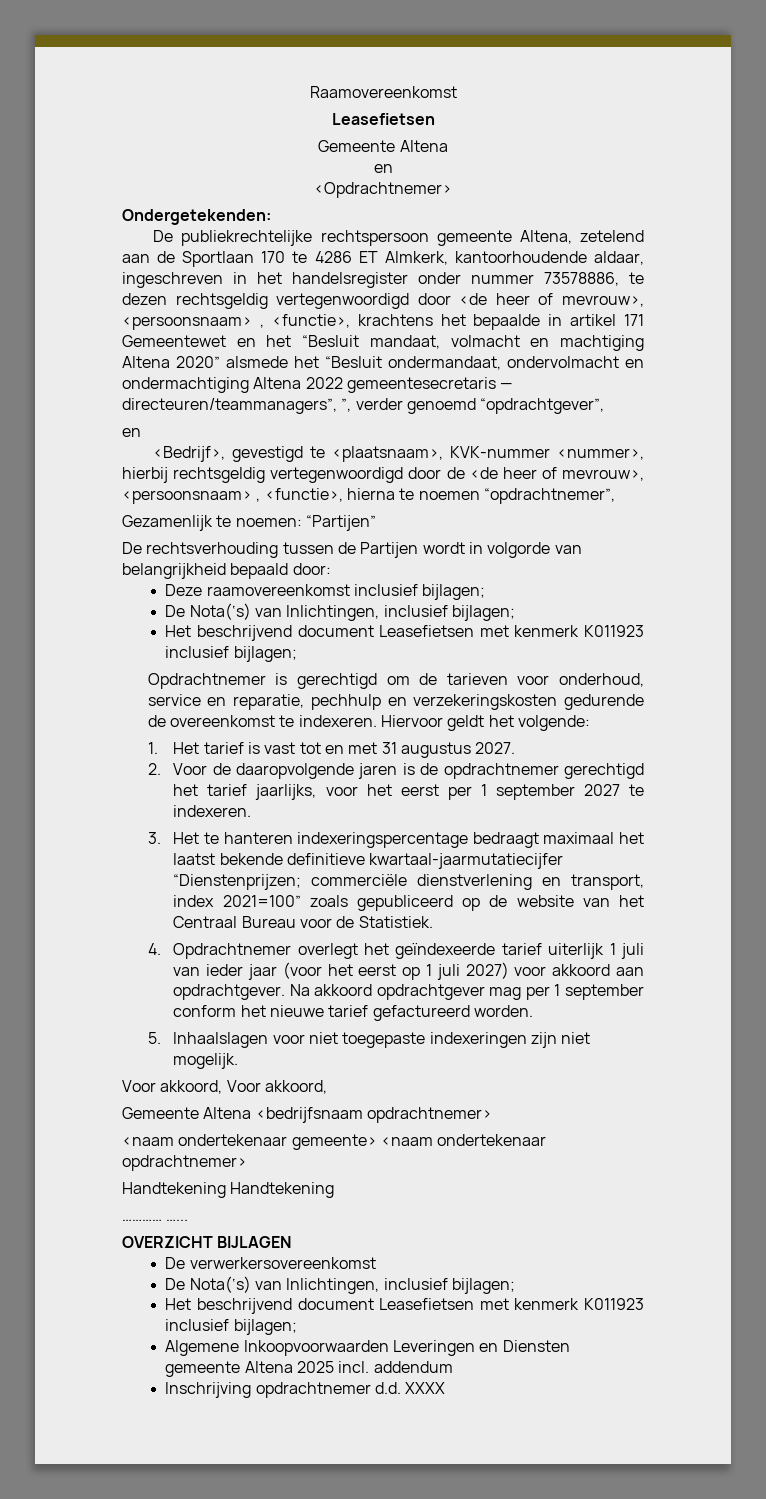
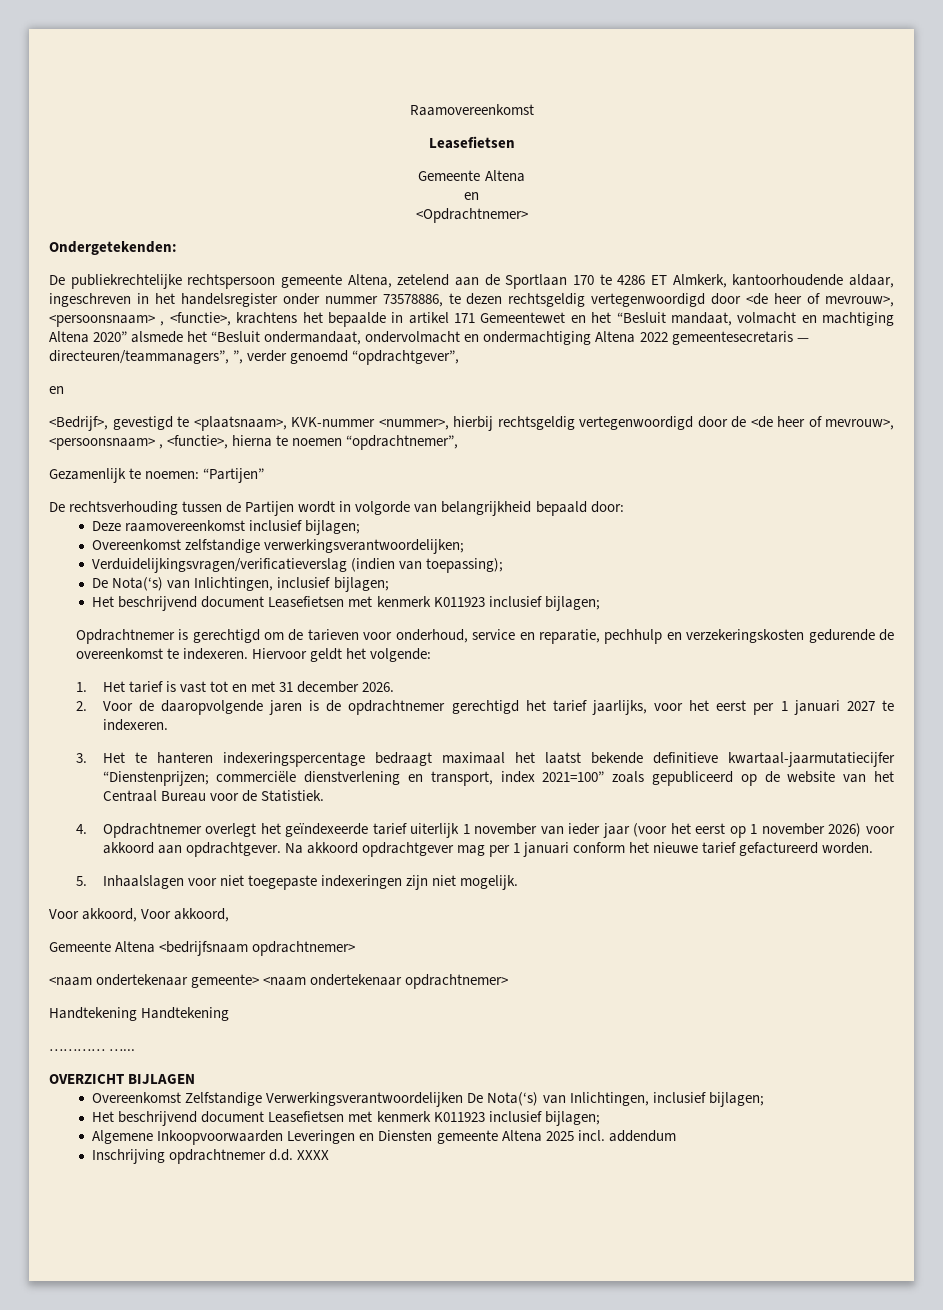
+ Overeenkomst zelfstandige verwerkingsverantwoordelijken;
+ Verduidelijkingsvragen/verificatieverslag (indien van toepassing);
- 1. Het tarief is vast tot en met 31 augustus 2027.
+ 1. Het tarief is vast tot en met 31 december 2026.
- 2. Voor de daaropvolgende jaren is de opdrachtnemer gerechtigd het tarief jaarlijks, voor het eerst per 1 september 2027 te indexeren.
+ 2. Voor de daaropvolgende jaren is de opdrachtnemer gerechtigd het tarief jaarlijks, voor het eerst per 1 januari 2027 te indexeren.
- 4. Opdrachtnemer overlegt het geïndexeerde tarief uiterlijk 1 juli van ieder jaar (voor het eerst op 1 juli 2027) voor akkoord aan opdrachtgever.
+ 4. Opdrachtnemer overlegt het geïndexeerde tarief uiterlijk 1 november van ieder jaar (voor het eerst op 1 november 2026) voor akkoord aan opdrachtgever.
- Na akkoord opdrachtgever mag per 1 september conform het nieuwe tarief gefactureerd worden.
+ Na akkoord opdrachtgever mag per 1 januari conform het nieuwe tarief gefactureerd worden.
- De verwerkersovereenkomst
- De Nota(‘s) van Inlichtingen, inclusief bijlagen;
+ Overeenkomst Zelfstandige Verwerkingsverantwoordelijken De Nota(‘s) van Inlichtingen, inclusief bijlagen;

